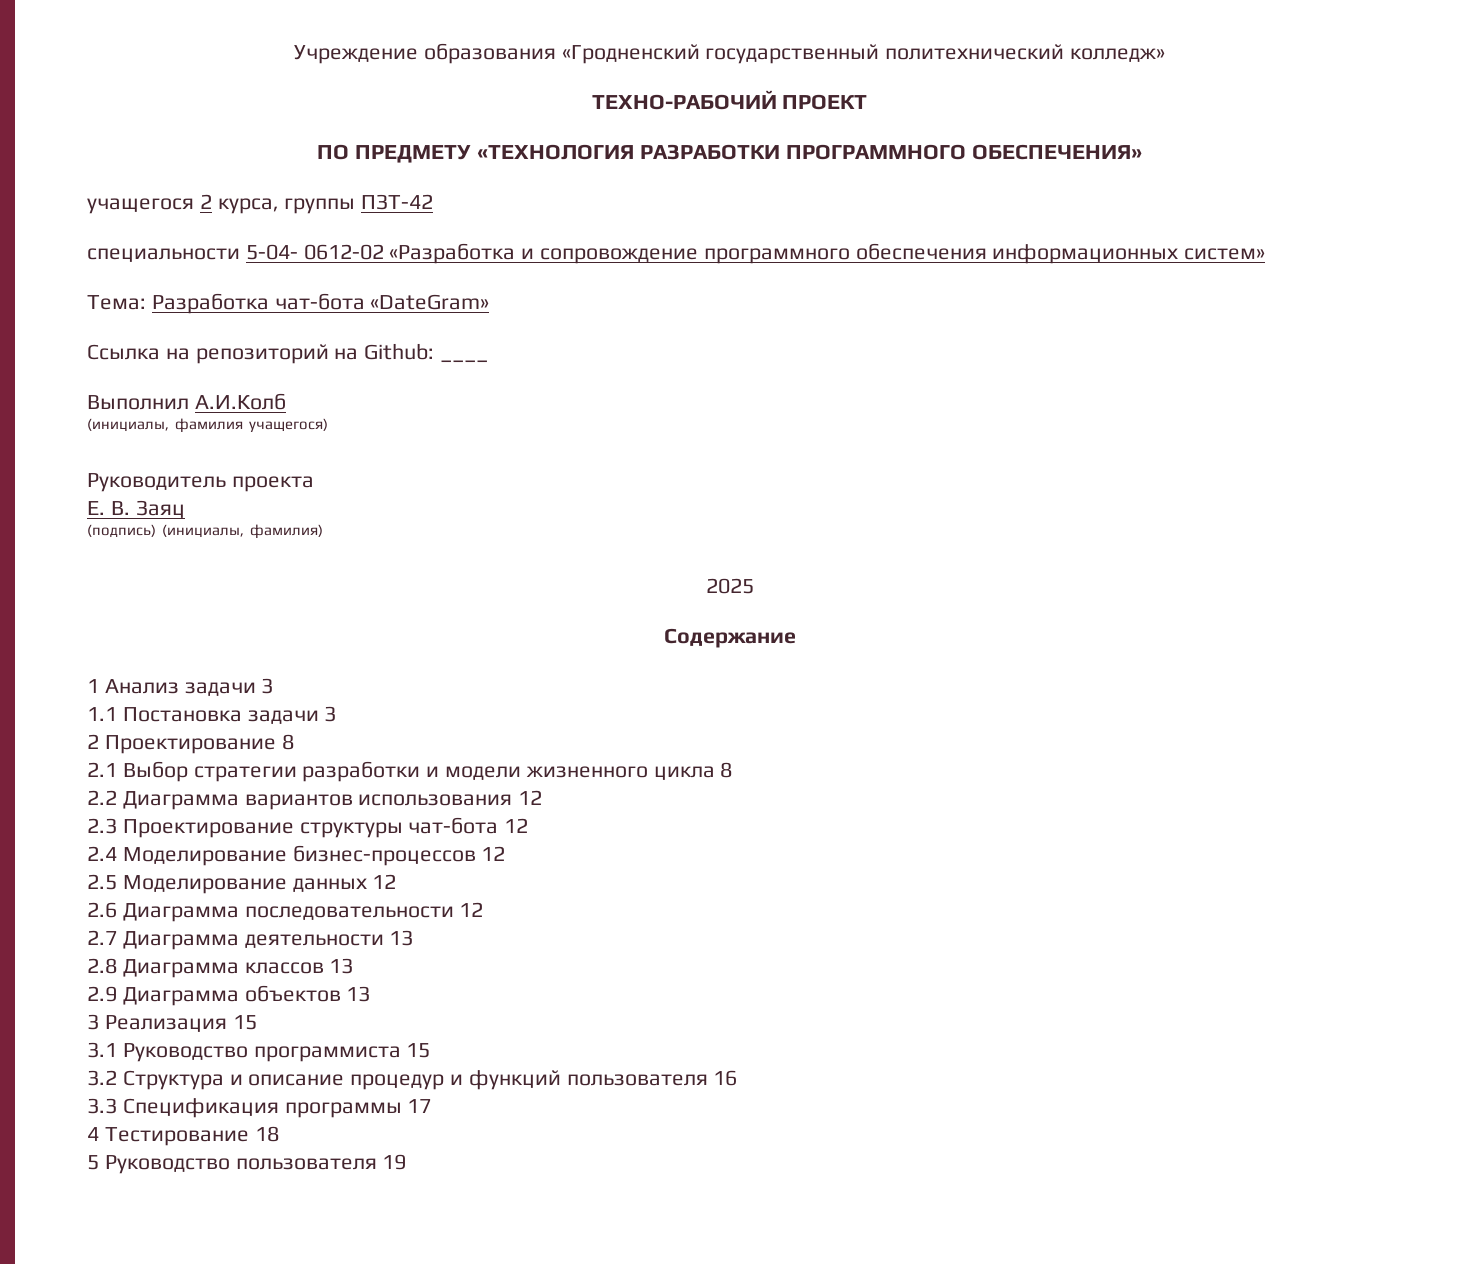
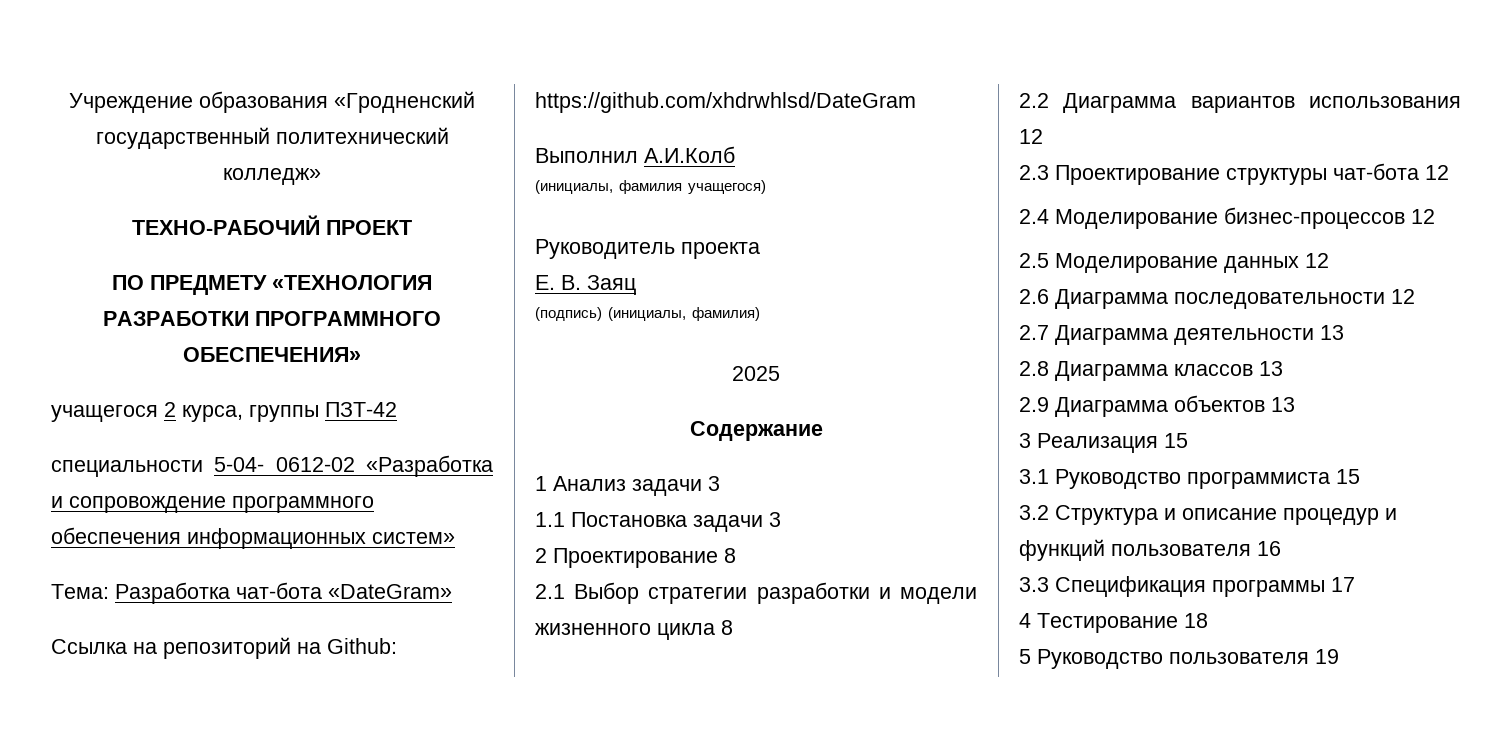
- Ссылка на репозиторий на Github: ____
+ Ссылка на репозиторий на Github: https://github.com/xhdrwhlsd/DateGram

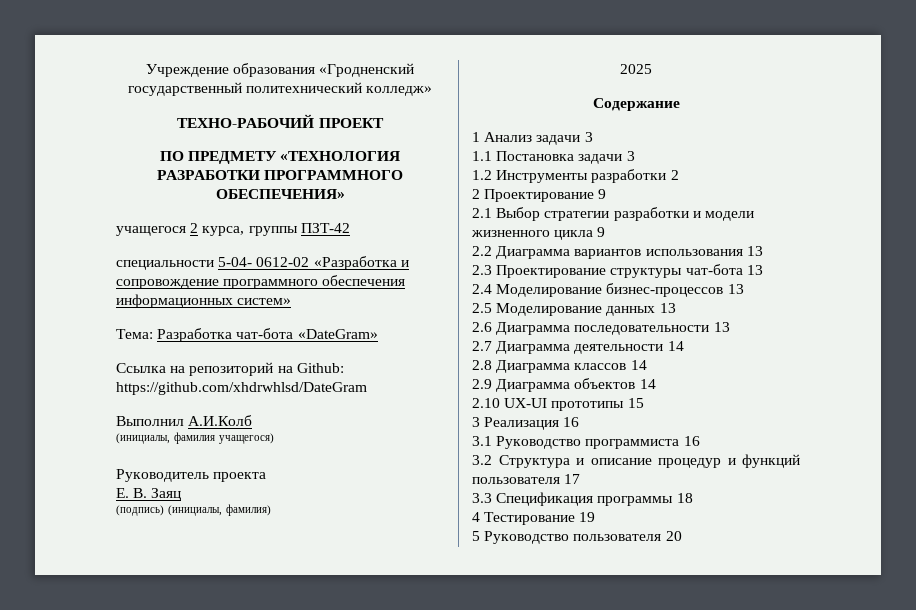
+ 1.2 Инструменты разработки 2
- 2 Проектирование 8
+ 2 Проектирование 9
- 2.1 Выбор стратегии разработки и модели жизненного цикла 8
+ 2.1 Выбор стратегии разработки и модели жизненного цикла 9
- 2.2 Диаграмма вариантов использования 12
+ 2.2 Диаграмма вариантов использования 13
- 2.3 Проектирование структуры чат-бота 12
+ 2.3 Проектирование структуры чат-бота 13
- 2.4 Моделирование бизнес-процессов 12
+ 2.4 Моделирование бизнес-процессов 13
- 2.5 Моделирование данных 12
+ 2.5 Моделирование данных 13
- 2.6 Диаграмма последовательности 12
+ 2.6 Диаграмма последовательности 13
- 2.7 Диаграмма деятельности 13
+ 2.7 Диаграмма деятельности 14
- 2.8 Диаграмма классов 13
+ 2.8 Диаграмма классов 14
- 2.9 Диаграмма объектов 13
+ 2.9 Диаграмма объектов 14
+ 2.10 UX-UI прототипы 15
- 3 Реализация 15
+ 3 Реализация 16
- 3.1 Руководство программиста 15
+ 3.1 Руководство программиста 16
- 3.2 Структура и описание процедур и функций пользователя 16
+ 3.2 Структура и описание процедур и функций пользователя 17
- 3.3 Спецификация программы 17
+ 3.3 Спецификация программы 18
- 4 Тестирование 18
+ 4 Тестирование 19
- 5 Руководство пользователя 19
+ 5 Руководство пользователя 20

